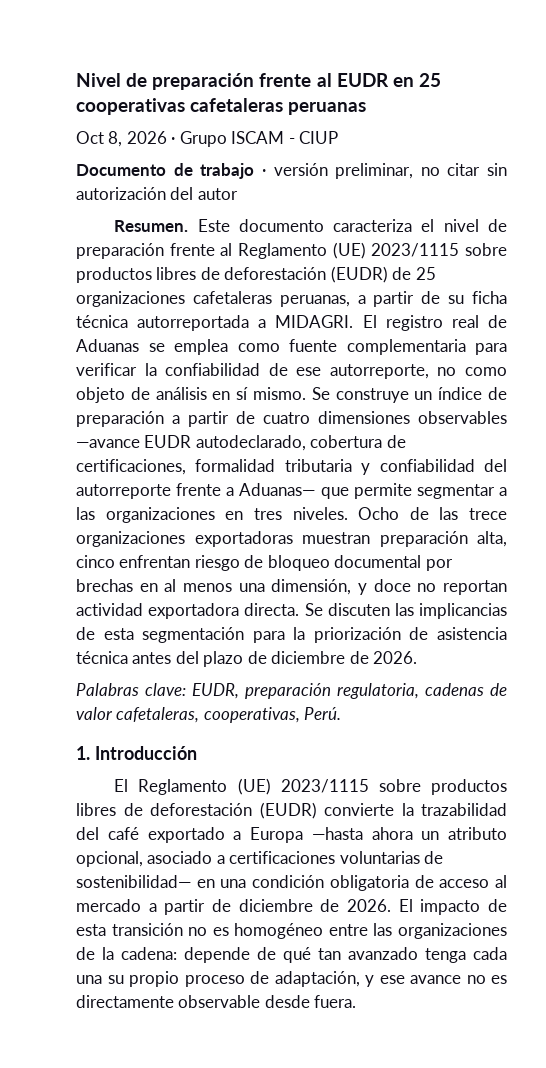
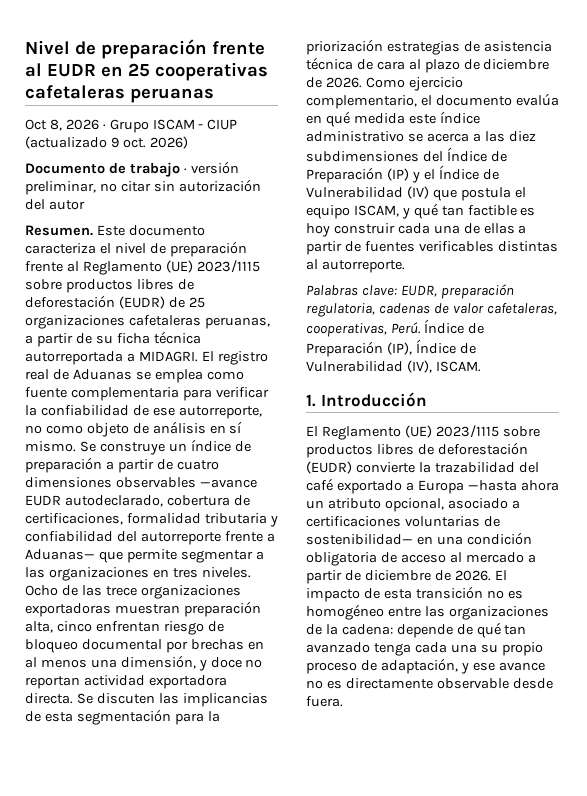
- Oct 8, 2026 · Grupo ISCAM - CIUP
+ Oct 8, 2026 · Grupo ISCAM - CIUP (actualizado 9 oct. 2026)
- Se discuten las implicancias de esta segmentación para la priorización de asistencia técnica antes del plazo de diciembre de 2026.
+ Se discuten las implicancias de esta segmentación para la priorización estrategias de asistencia técnica de cara al plazo de diciembre de 2026. Como ejercicio complementario, el documento evalúa en qué medida este índice administrativo se acerca a las diez subdimensiones del Índice de Preparación (IP) y el Índice de Vulnerabilidad (IV) que postula el equipo ISCAM, y qué tan factible es hoy construir cada una de ellas a partir de fuentes verificables distintas al autorreporte.
+ Índice de Preparación (IP), Índice de Vulnerabilidad (IV), ISCAM.

